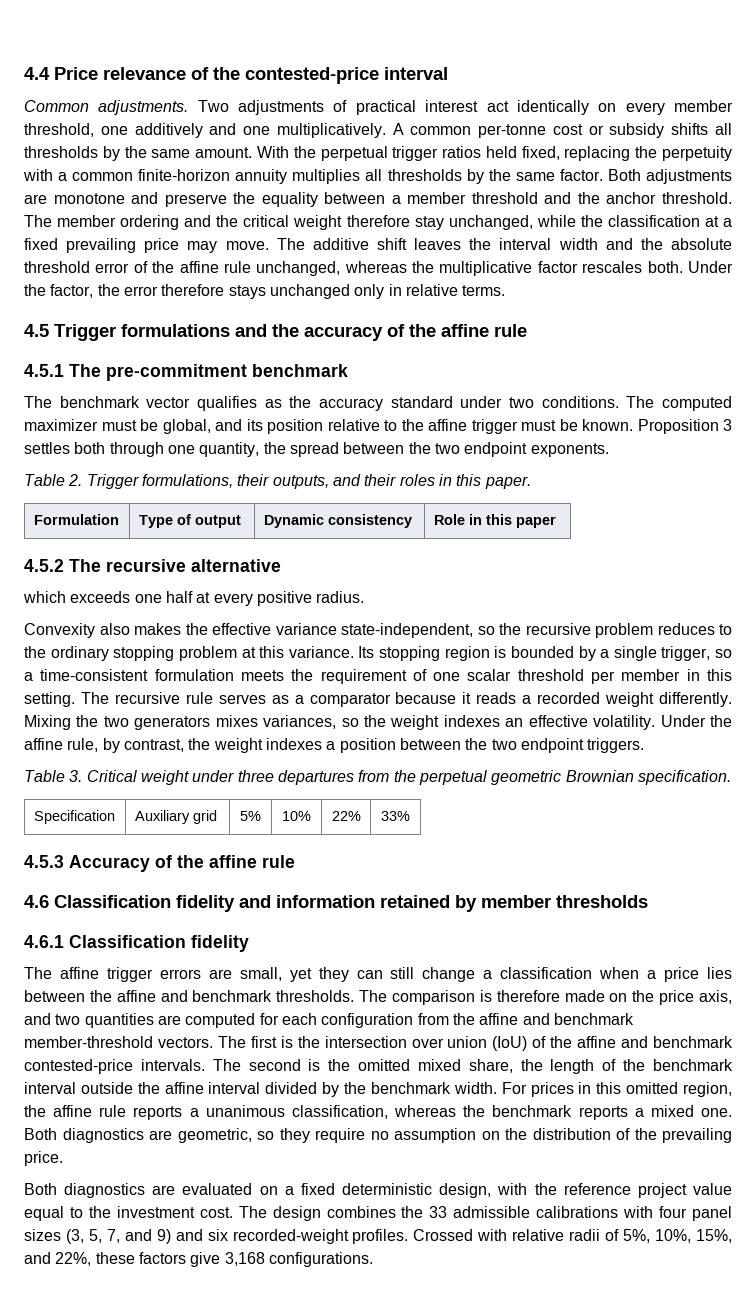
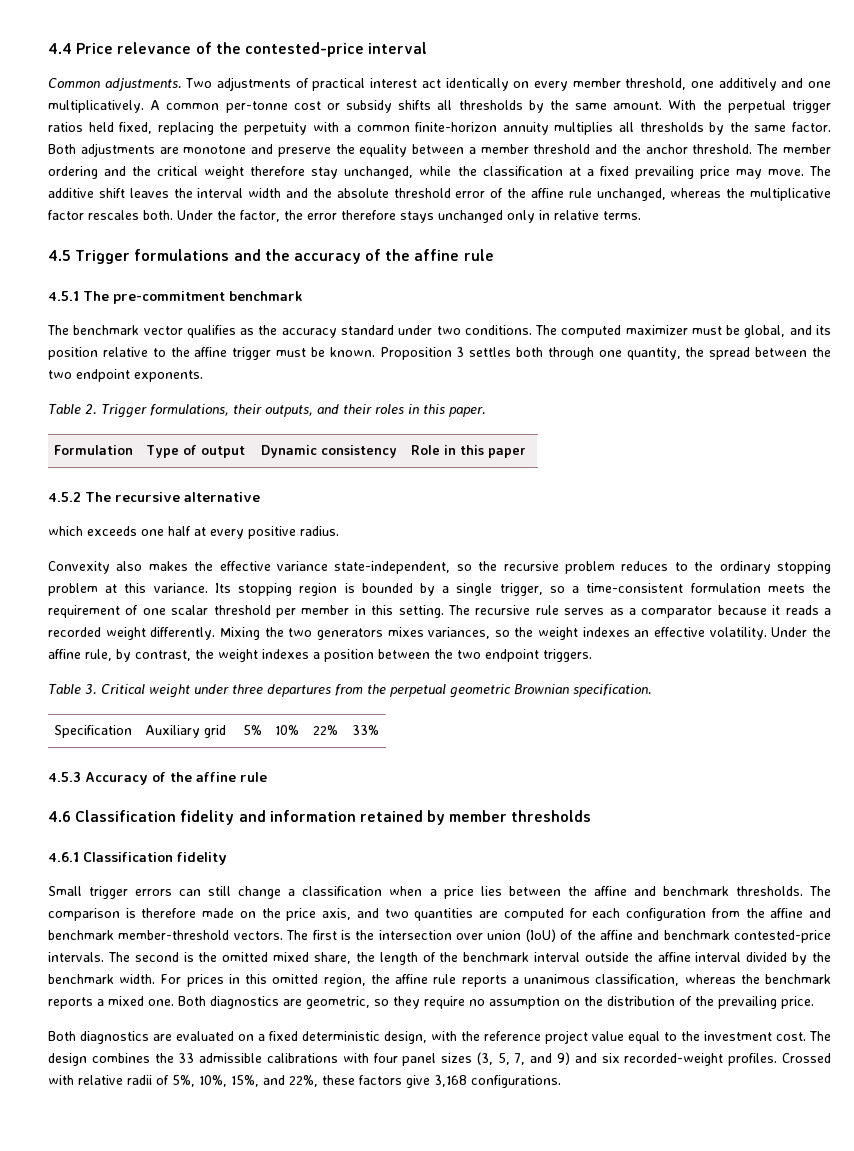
- The affine trigger errors are small, yet they can still change a classification when a price lies between the affine and benchmark thresholds.
+ Small trigger errors can still change a classification when a price lies between the affine and benchmark thresholds.

